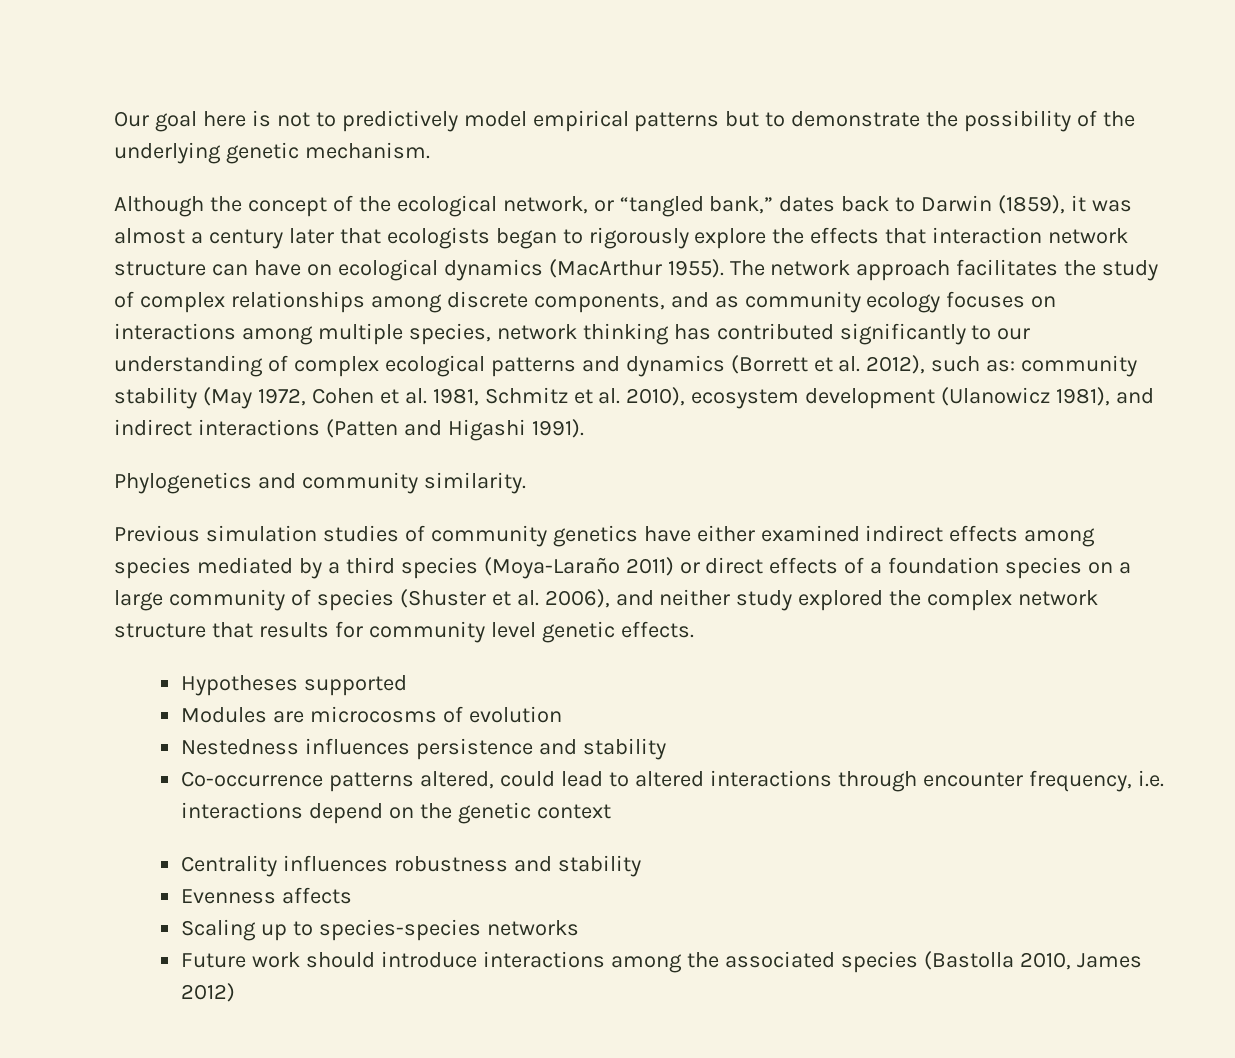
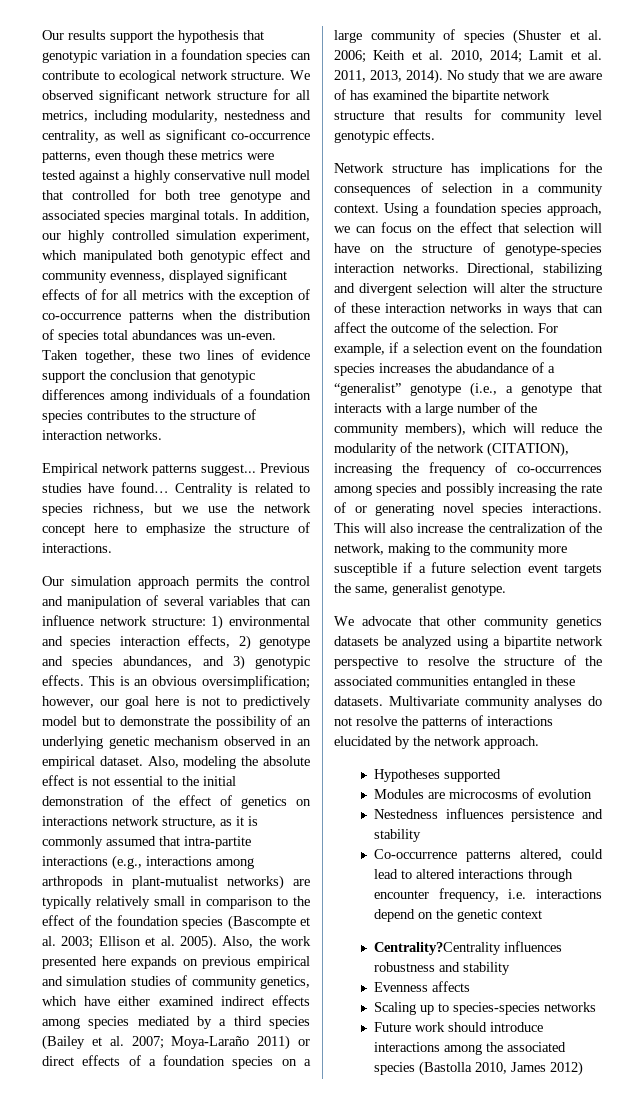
- Our goal here is not to predictively model empirical patterns but to demonstrate the possibility of the underlying genetic mechanism.
- Although the concept of the ecological network, or “tangled bank,” dates back to Darwin (1859), it was almost a century later that ecologists began to rigorously explore the effects that interaction network structure can have on ecological dynamics (MacArthur 1955). The network approach facilitates the study of complex relationships among discrete components, and as community ecology focuses on interactions among multiple species, network thinking has contributed significantly to our understanding of complex ecological patterns and dynamics (Borrett et al. 2012), such as: community stability (May 1972, Cohen et al. 1981, Schmitz et al. 2010), ecosystem development (Ulanowicz 1981), and indirect interactions (Patten and Higashi 1991).
- Phylogenetics and community similarity.
- Previous simulation studies of community genetics have either examined indirect effects among species mediated by a third species (Moya-Laraño 2011) or direct effects of a foundation species on a large community of species (Shuster et al. 2006), and neither study explored the complex network structure that results for community level genetic effects.
+ Our results support the hypothesis that genotypic variation in a foundation species can contribute to ecological network structure. We observed significant network structure for all metrics, including modularity, nestedness and centrality, as well as significant co-occurrence patterns, even though these metrics were tested against a highly conservative null model that controlled for both tree genotype and associated species marginal totals. In addition, our highly controlled simulation experiment, which manipulated both genotypic effect and community evenness, displayed significant effects of for all metrics with the exception of co-occurrence patterns when the distribution of species total abundances was un-even. Taken together, these two lines of evidence support the conclusion that genotypic differences among individuals of a foundation species contributes to the structure of interaction networks.
+ Empirical network patterns suggest... Previous studies have found… Centrality is related to species richness, but we use the network concept here to emphasize the structure of interactions.
+ Our simulation approach permits the control and manipulation of several variables that can influence network structure: 1) environmental and species interaction effects, 2) genotype and species abundances, and 3) genotypic effects. This is an obvious oversimplification; however, our goal here is not to predictively model but to demonstrate the possibility of an underlying genetic mechanism observed in an empirical dataset. Also, modeling the absolute effect is not essential to the initial demonstration of the effect of genetics on interactions network structure, as it is commonly assumed that intra-partite interactions (e.g., interactions among arthropods in plant-mutualist networks) are typically relatively small in comparison to the effect of the foundation species (Bascompte et al. 2003; Ellison et al. 2005). Also, the work presented here expands on previous empirical and simulation studies of community genetics, which have either examined indirect effects among species mediated by a third species (Bailey et al. 2007; Moya-Laraño 2011) or direct effects of a foundation species on a large community of species (Shuster et al. 2006; Keith et al. 2010, 2014; Lamit et al. 2011, 2013, 2014). No study that we are aware of has examined the bipartite network structure that results for community level genotypic effects.
+ Network structure has implications for the consequences of selection in a community context. Using a foundation species approach, we can focus on the effect that selection will have on the structure of genotype-species interaction networks. Directional, stabilizing and divergent selection will alter the structure of these interaction networks in ways that can affect the outcome of the selection. For example, if a selection event on the foundation species increases the abudandance of a “generalist” genotype (i.e., a genotype that interacts with a large number of the community members), which will reduce the modularity of the network (CITATION), increasing the frequency of co-occurrences among species and possibly increasing the rate of or generating novel species interactions. This will also increase the centralization of the network, making to the community more susceptible if a future selection event targets the same, generalist genotype.
+ We advocate that other community genetics datasets be analyzed using a bipartite network perspective to resolve the structure of the associated communities entangled in these datasets. Multivariate community analyses do not resolve the patterns of interactions elucidated by the network approach.
- Centrality influences robustness and stability
+ Centrality?Centrality influences robustness and stability

